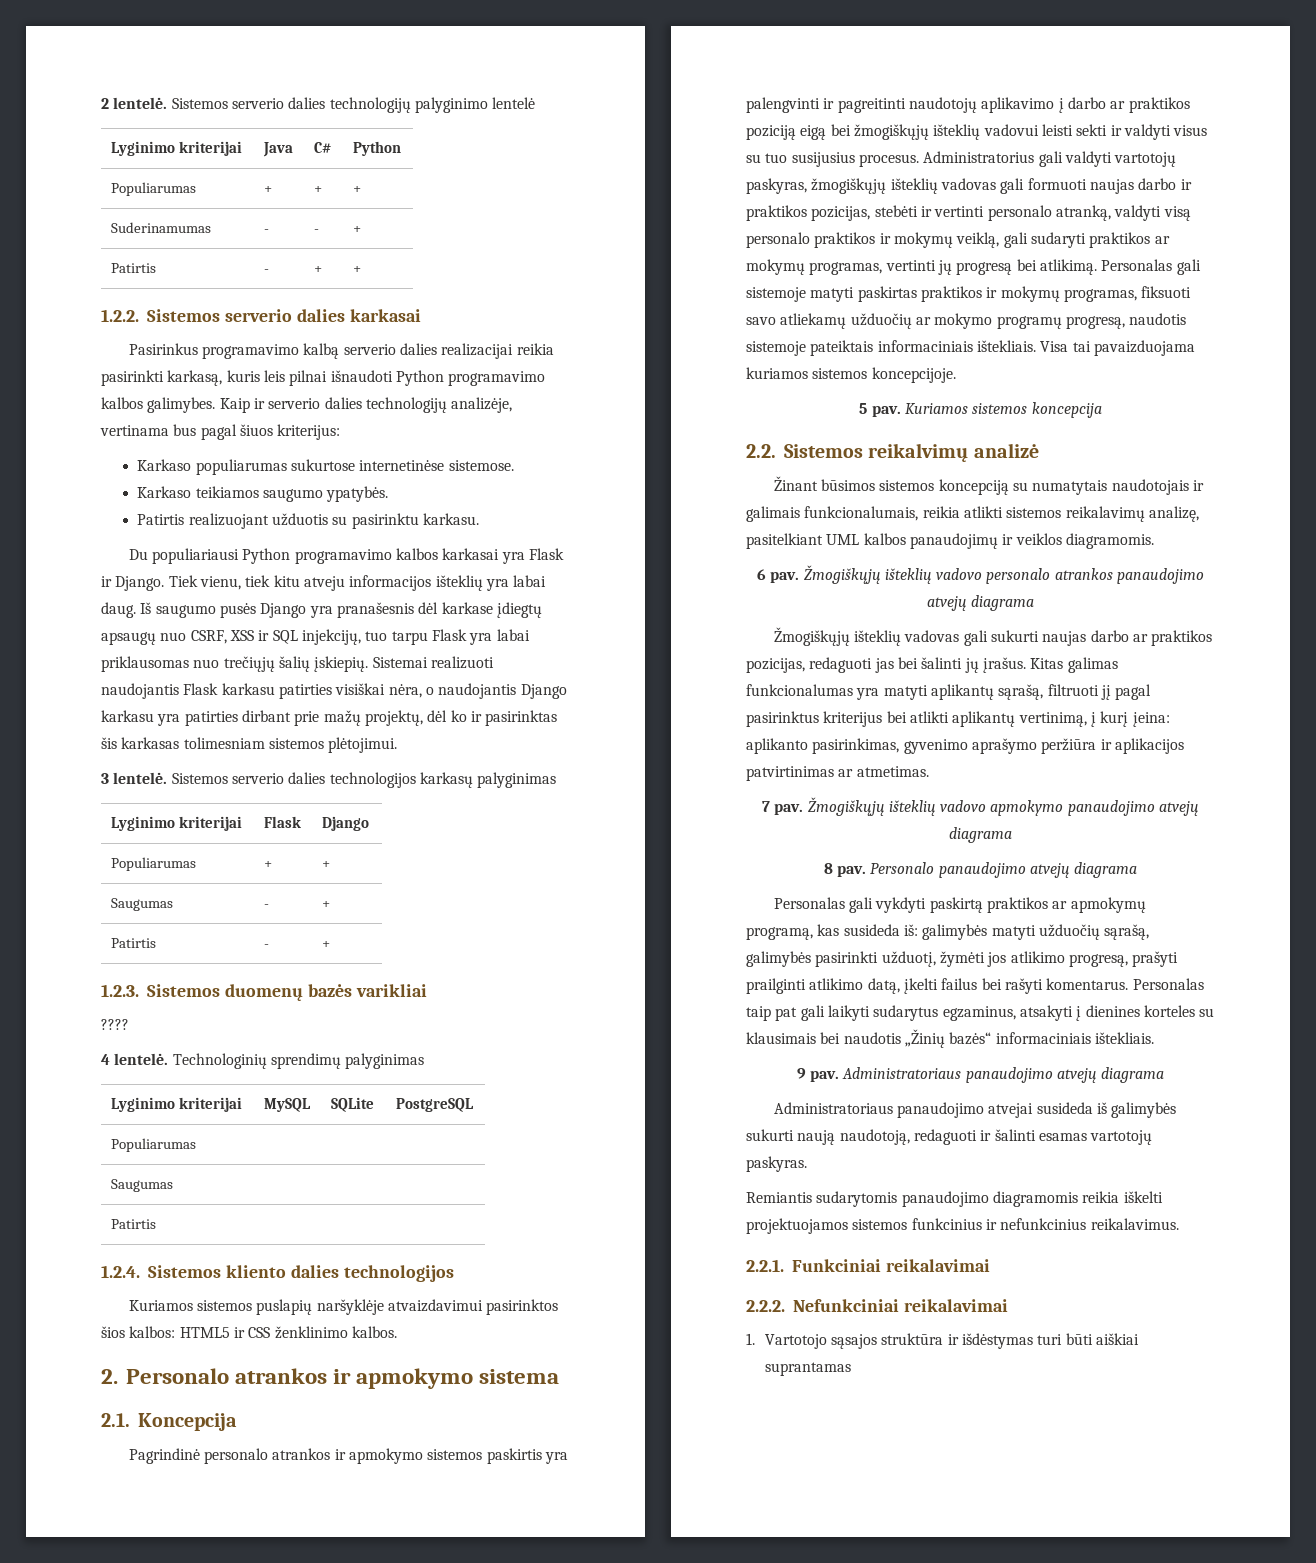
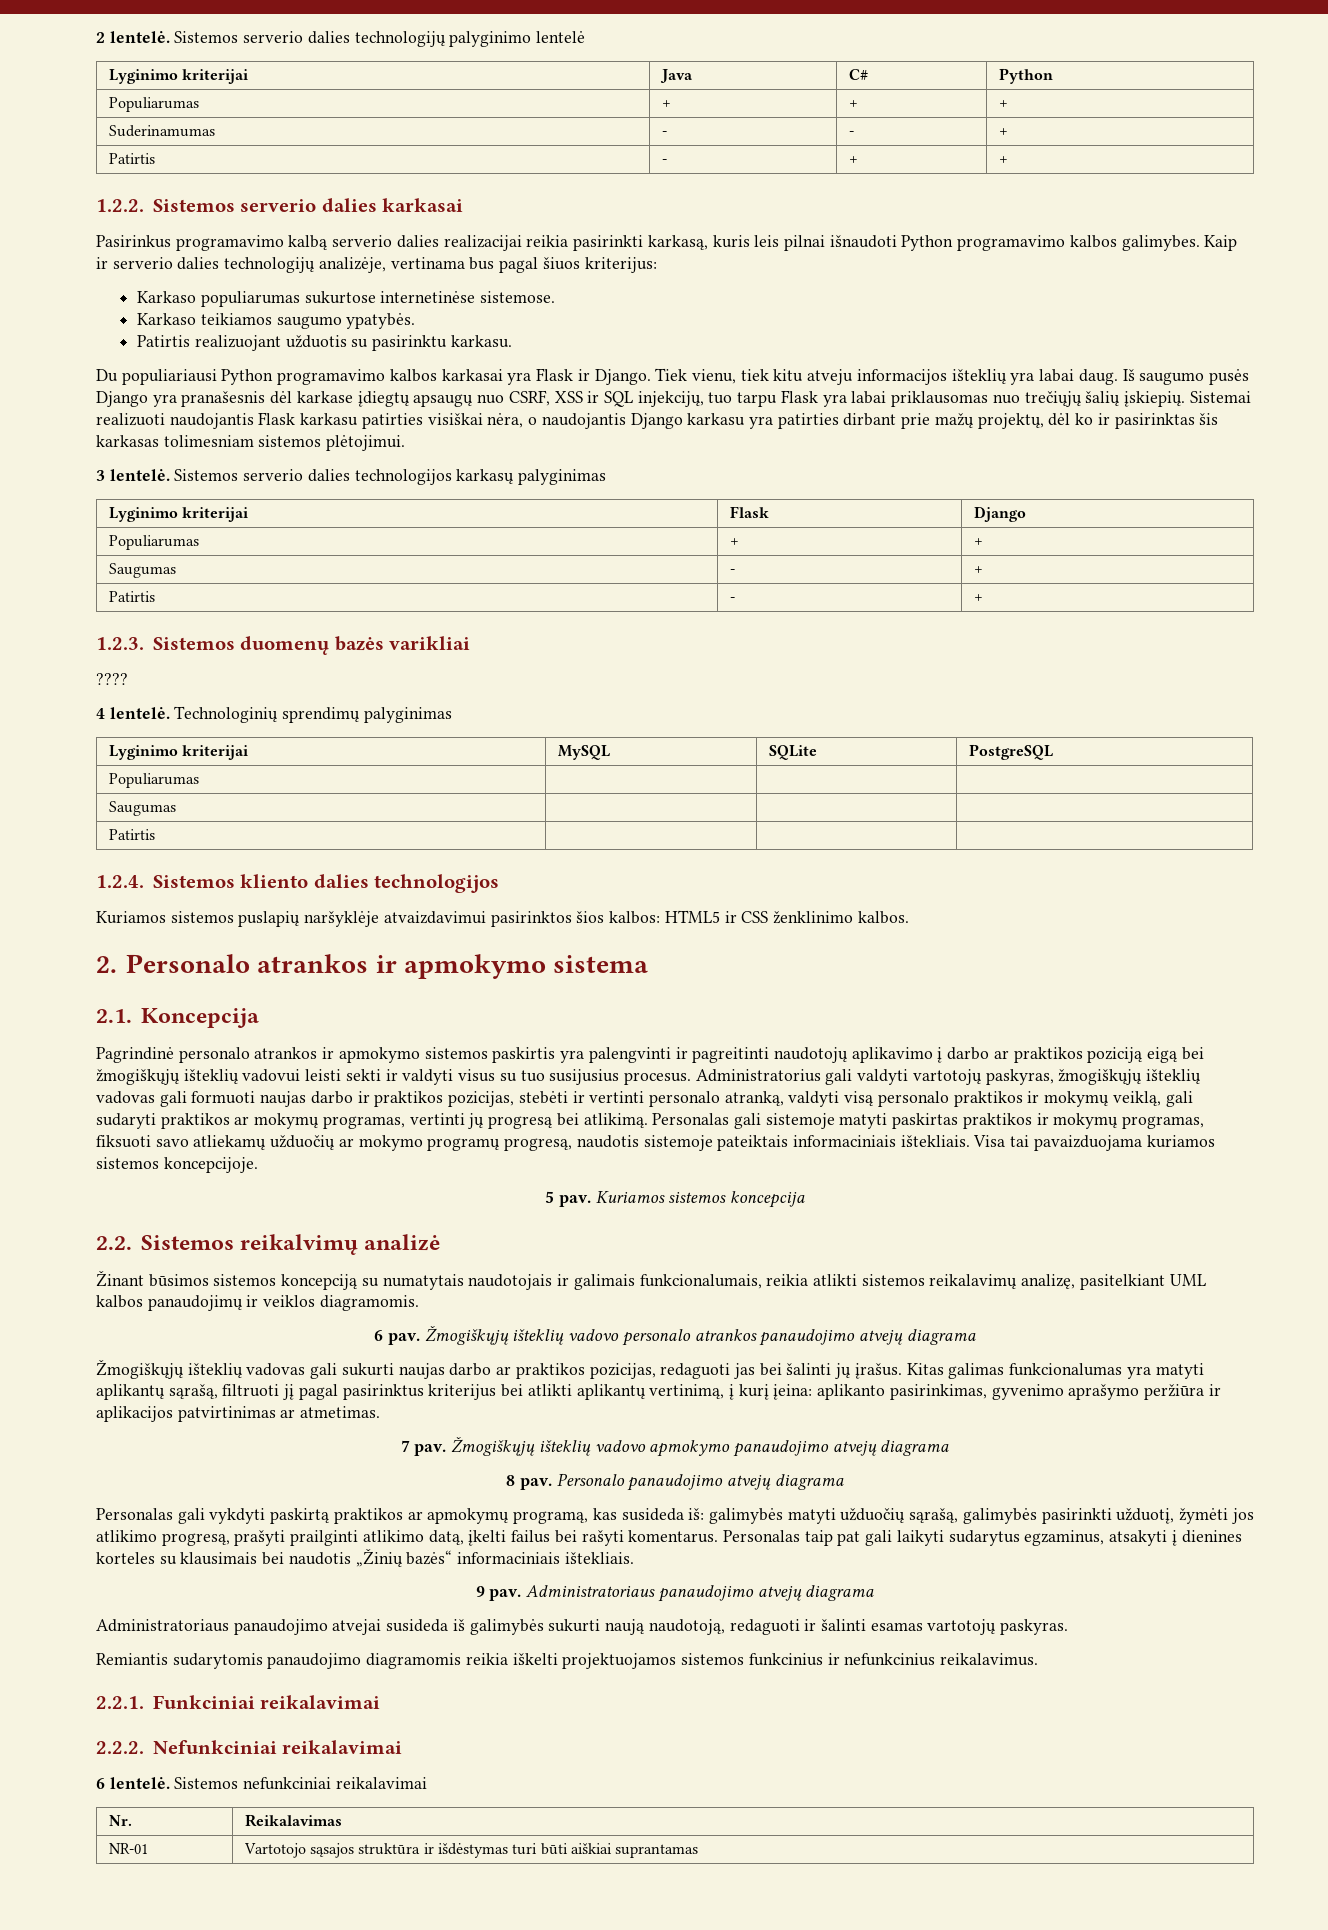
- 1. Vartotojo sąsajos struktūra ir išdėstymas turi būti aiškiai suprantamas
+ 6 lentelė. Sistemos nefunkciniai reikalavimai
+ Nr. | Reikalavimas
+ NR-01 | Vartotojo sąsajos struktūra ir išdėstymas turi būti aiškiai suprantamas

